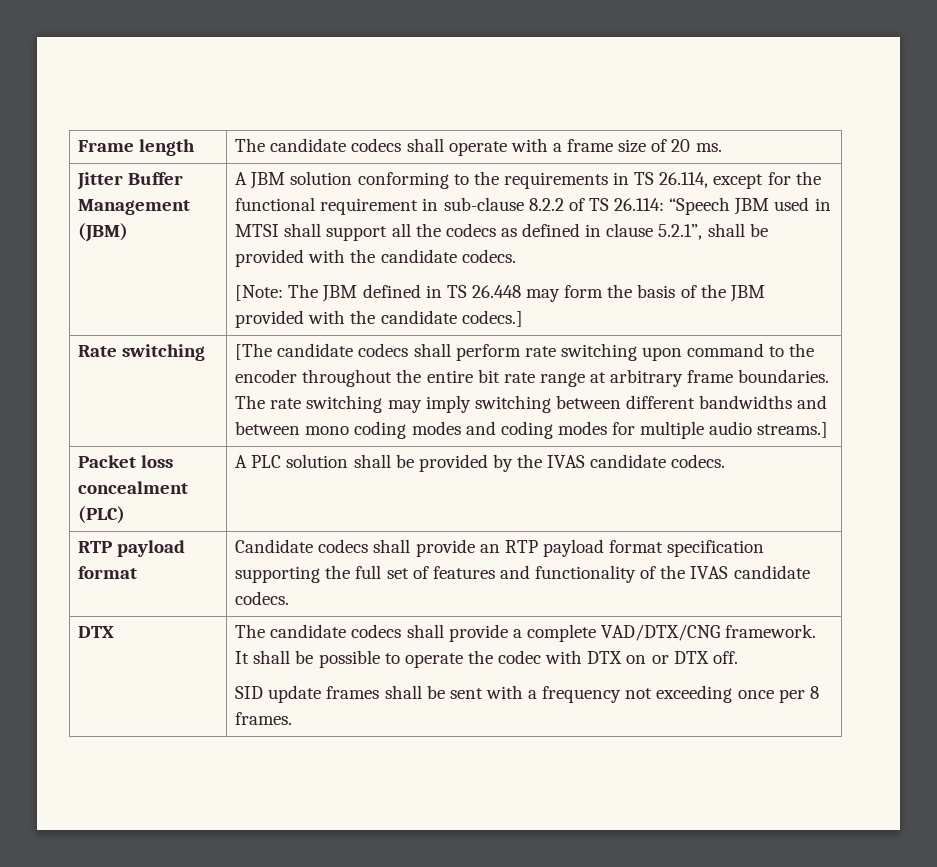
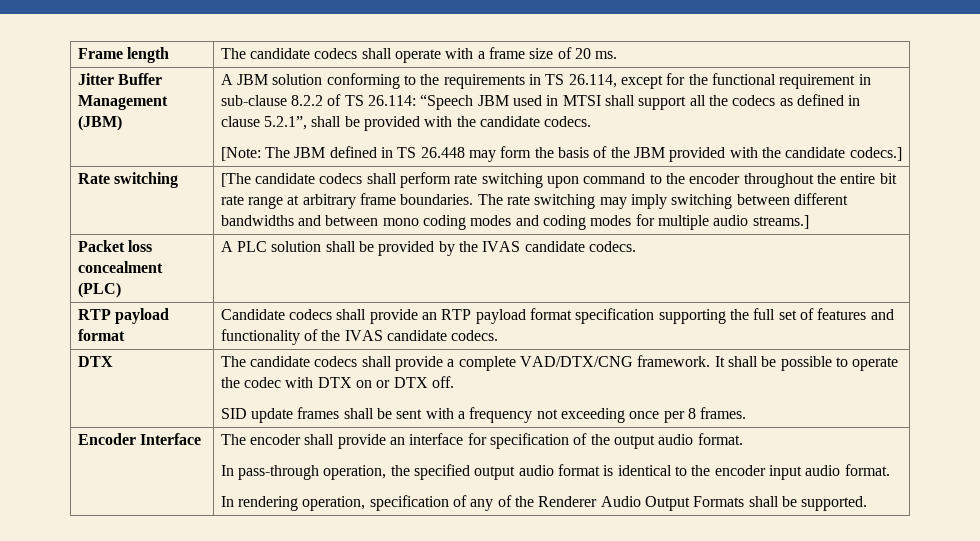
+ Encoder Interface | The encoder shall provide an interface for specification of the output audio format.
+ In pass-through operation, the specified output audio format is identical to the encoder input audio format.
+ In rendering operation, specification of any of the Renderer Audio Output Formats shall be supported.

